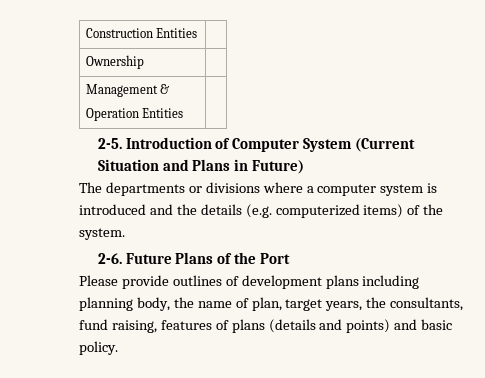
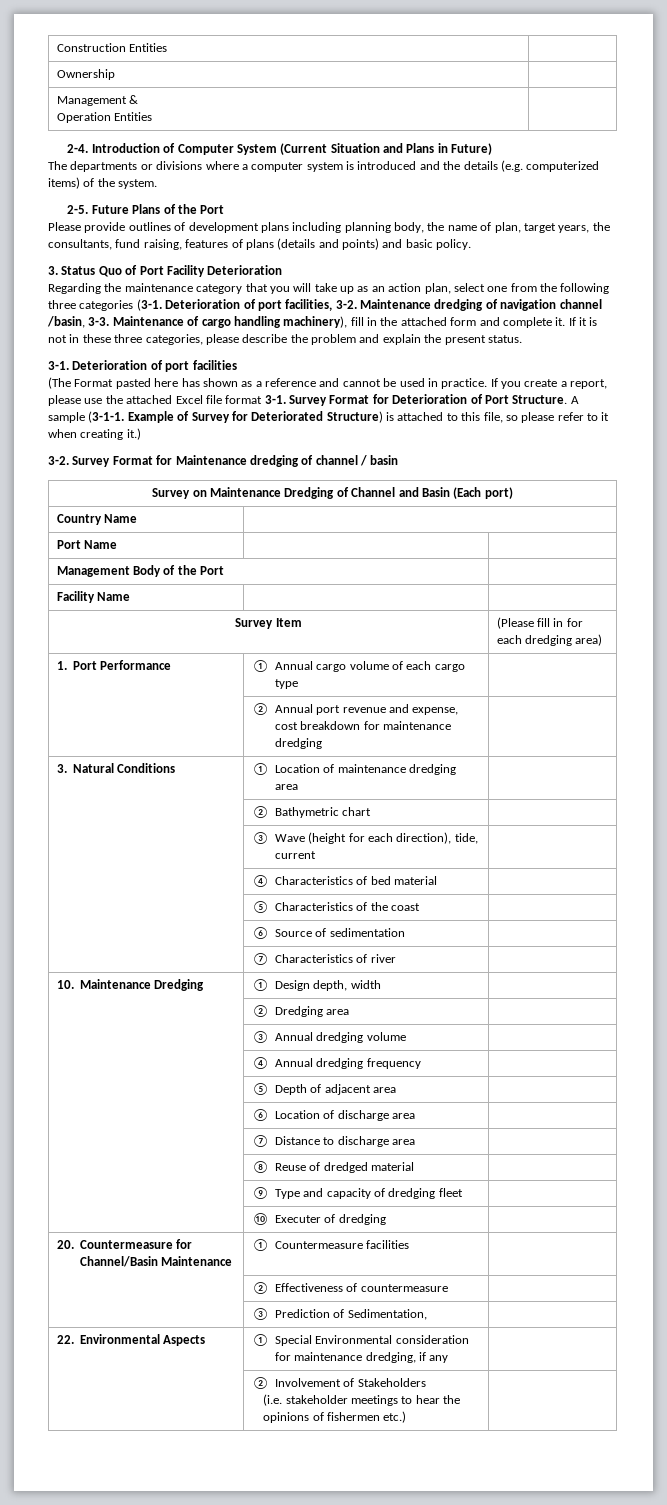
- 2-5.
+ 2-4.
- 2-6.
+ 2-5.
+ 3. Status Quo of Port Facility Deterioration
+ Regarding the maintenance category that you will take up as an action plan, select one from the following three categories (3-1. Deterioration of port facilities, 3-2. Maintenance dredging of navigation channel /basin, 3-3. Maintenance of cargo handling machinery), fill in the attached form and complete it. If it is not in these three categories, please describe the problem and explain the present status.
+ 3-1. Deterioration of port facilities
+ (The Format pasted here has shown as a reference and cannot be used in practice. If you create a report, please use the attached Excel file format 3-1. Survey Format for Deterioration of Port Structure. A sample (3-1-1. Example of Survey for Deteriorated Structure) is attached to this file, so please refer to it when creating it.)
+ 3-2. Survey Format for Maintenance dredging of channel / basin
+ Survey on Maintenance Dredging of Channel and Basin (Each port)
+ Country Name |
+ Port Name | |
+ Management Body of the Port |
+ Facility Name | |
+ Survey Item | (Please fill in for each dredging area)
+ 1. Port Performance | ① Annual cargo volume of each cargo type |
+ | ② Annual port revenue and expense, cost breakdown for maintenance dredging |
+ 3. Natural Conditions | ① Location of maintenance dredging area |
+ | ② Bathymetric chart |
+ | ③ Wave (height for each direction), tide, current |
+ | ④ Characteristics of bed material |
+ | ⑤ Characteristics of the coast |
+ | ⑥ Source of sedimentation |
+ | ⑦ Characteristics of river |
+ 10. Maintenance Dredging | ① Design depth, width |
+ | ② Dredging area |
+ | ③ Annual dredging volume |
+ | ④ Annual dredging frequency |
+ | ⑤ Depth of adjacent area |
+ | ⑥ Location of discharge area |
+ | ⑦ Distance to discharge area |
+ | ⑧ Reuse of dredged material |
+ | ⑨ Type and capacity of dredging fleet |
+ | ⑩ Executer of dredging |
+ 20. Countermeasure for Channel/Basin Maintenance | ① Countermeasure facilities |
+ | ② Effectiveness of countermeasure |
+ | ③ Prediction of Sedimentation, |
+ 22. Environmental Aspects | ① Special Environmental consideration for maintenance dredging, if any |
+ | ② Involvement of Stakeholders
+ (i.e. stakeholder meetings to hear the opinions of fishermen etc.) |

